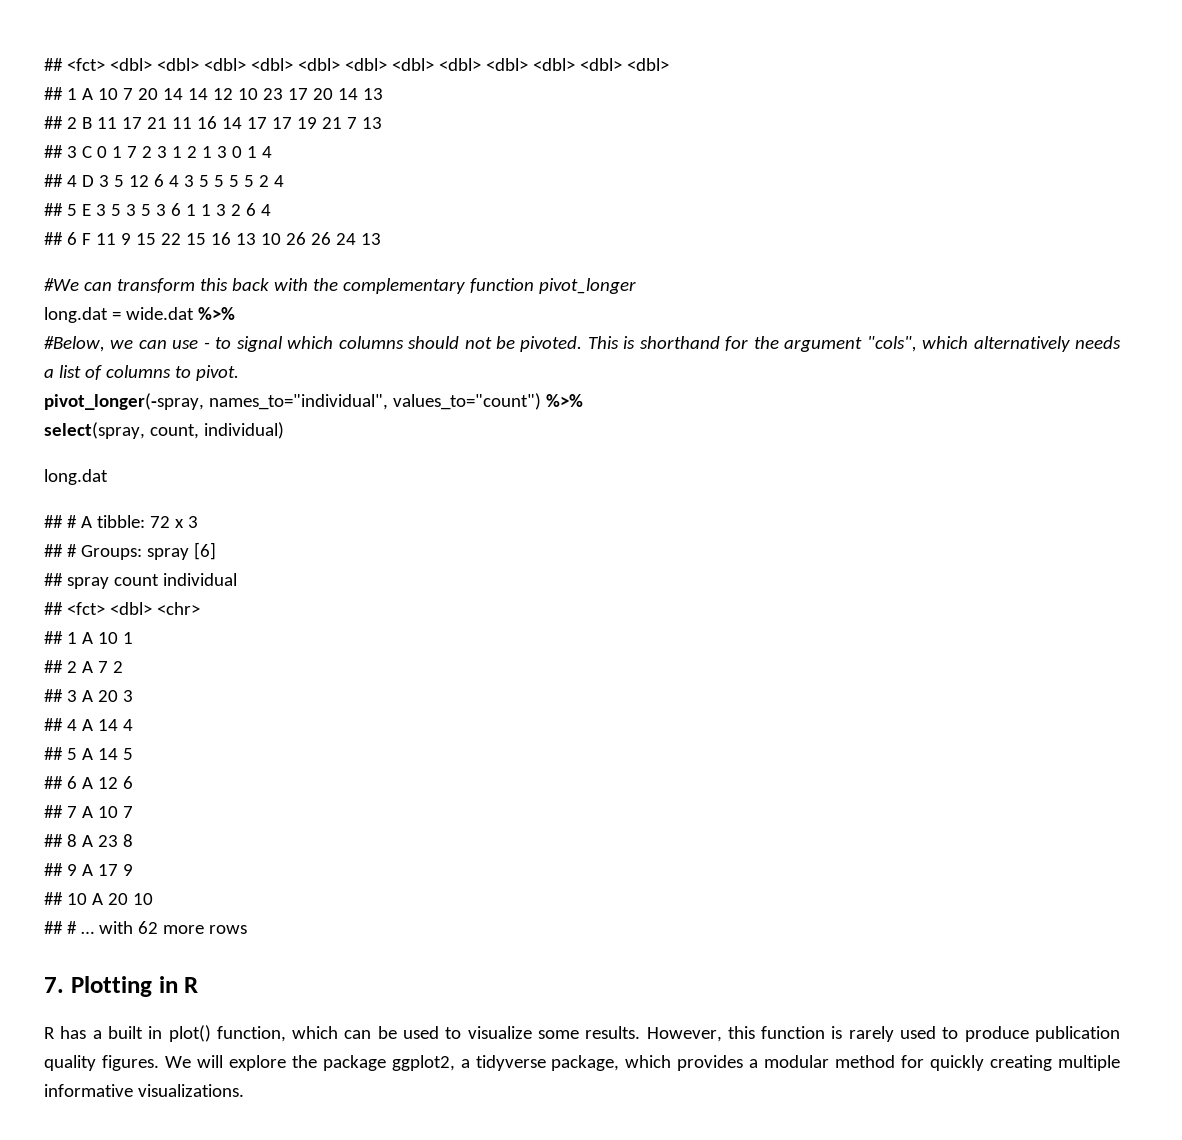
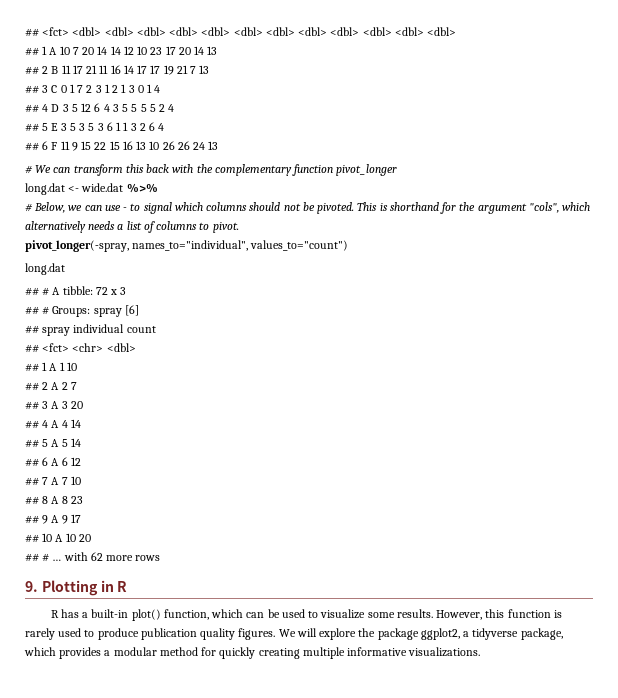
- #We can transform this back with the complementary function pivot_longer
+ # We can transform this back with the complementary function pivot_longer
- long.dat = wide.dat %>%
+ long.dat <- wide.dat %>%
- #Below, we can use - to signal which columns should not be pivoted.
+ # Below, we can use - to signal which columns should not be pivoted.
- pivot_longer(-spray, names_to="individual", values_to="count") %>%
- select(spray, count, individual)
+ pivot_longer(-spray, names_to="individual", values_to="count")
- ## spray count individual
- ## <fct> <dbl> <chr>
- ## 1 A 10 1
+ ## spray individual count
+ ## <fct> <chr> <dbl>
+ ## 1 A 1 10
- ## 2 A 7 2
+ ## 2 A 2 7
- ## 3 A 20 3
+ ## 3 A 3 20
- ## 4 A 14 4
+ ## 4 A 4 14
- ## 5 A 14 5
+ ## 5 A 5 14
- ## 6 A 12 6
+ ## 6 A 6 12
- ## 7 A 10 7
+ ## 7 A 7 10
- ## 8 A 23 8
+ ## 8 A 8 23
- ## 9 A 17 9
+ ## 9 A 9 17
- ## 10 A 20 10
+ ## 10 A 10 20
- 7. Plotting in R
+ 9. Plotting in R
- R has a built in plot() function, which can be used to visualize some results.
+ R has a built-in plot() function, which can be used to visualize some results.

